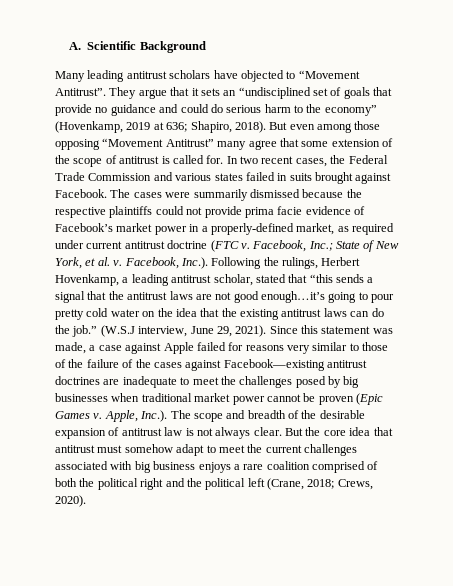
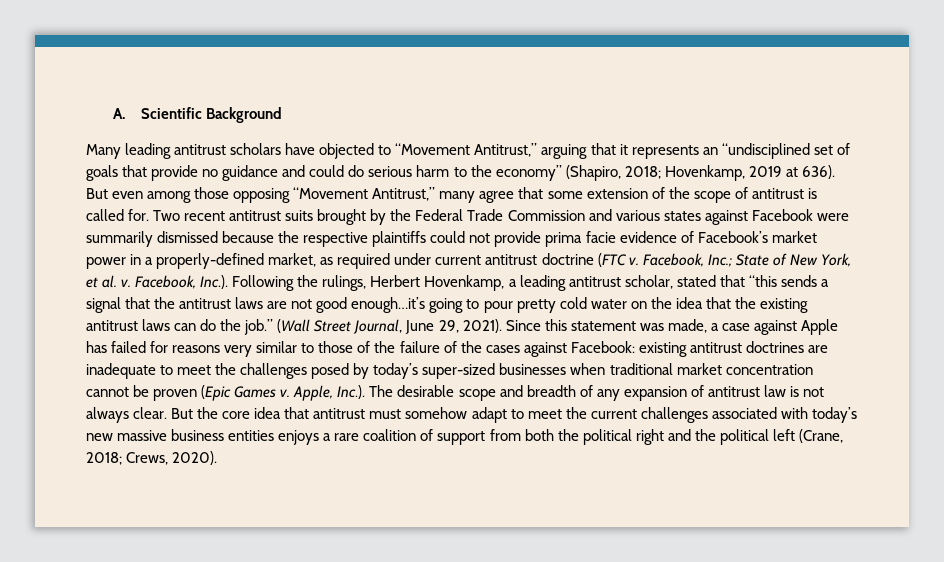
- Many leading antitrust scholars have objected to “Movement Antitrust”. They argue that it sets an “undisciplined set of goals that provide no guidance and could do serious harm to the economy” (Hovenkamp, 2019 at 636; Shapiro, 2018).
+ Many leading antitrust scholars have objected to “Movement Antitrust,” arguing that it represents an “undisciplined set of goals that provide no guidance and could do serious harm to the economy” (Shapiro, 2018; Hovenkamp, 2019 at 636).
- But even among those opposing “Movement Antitrust” many agree that some extension of the scope of antitrust is called for.
+ But even among those opposing “Movement Antitrust,” many agree that some extension of the scope of antitrust is called for.
- In two recent cases, the Federal Trade Commission and various states failed in suits brought against Facebook. The cases were summarily dismissed because the respective plaintiffs could not provide prima facie evidence of Facebook’s market power in a properly-defined market, as required under current antitrust doctrine (FTC v.
+ Two recent antitrust suits brought by the Federal Trade Commission and various states against Facebook were summarily dismissed because the respective plaintiffs could not provide prima facie evidence of Facebook’s market power in a properly-defined market, as required under current antitrust doctrine (FTC v.
- (W.S.J interview, June 29, 2021).
+ (Wall Street Journal, June 29, 2021).
- Since this statement was made, a case against Apple failed for reasons very similar to those of the failure of the cases against Facebook—existing antitrust doctrines are inadequate to meet the challenges posed by big businesses when traditional market power cannot be proven (Epic Games v.
+ Since this statement was made, a case against Apple has failed for reasons very similar to those of the failure of the cases against Facebook: existing antitrust doctrines are inadequate to meet the challenges posed by today’s super-sized businesses when traditional market concentration cannot be proven (Epic Games v.
- Apple, Inc.). The scope and breadth of the desirable expansion of antitrust law is not always clear.
+ Apple, Inc.). The desirable scope and breadth of any expansion of antitrust law is not always clear.
- But the core idea that antitrust must somehow adapt to meet the current challenges associated with big business enjoys a rare coalition comprised of both the political right and the political left (Crane, 2018; Crews, 2020).
+ But the core idea that antitrust must somehow adapt to meet the current challenges associated with today’s new massive business entities enjoys a rare coalition of support from both the political right and the political left (Crane, 2018; Crews, 2020).

